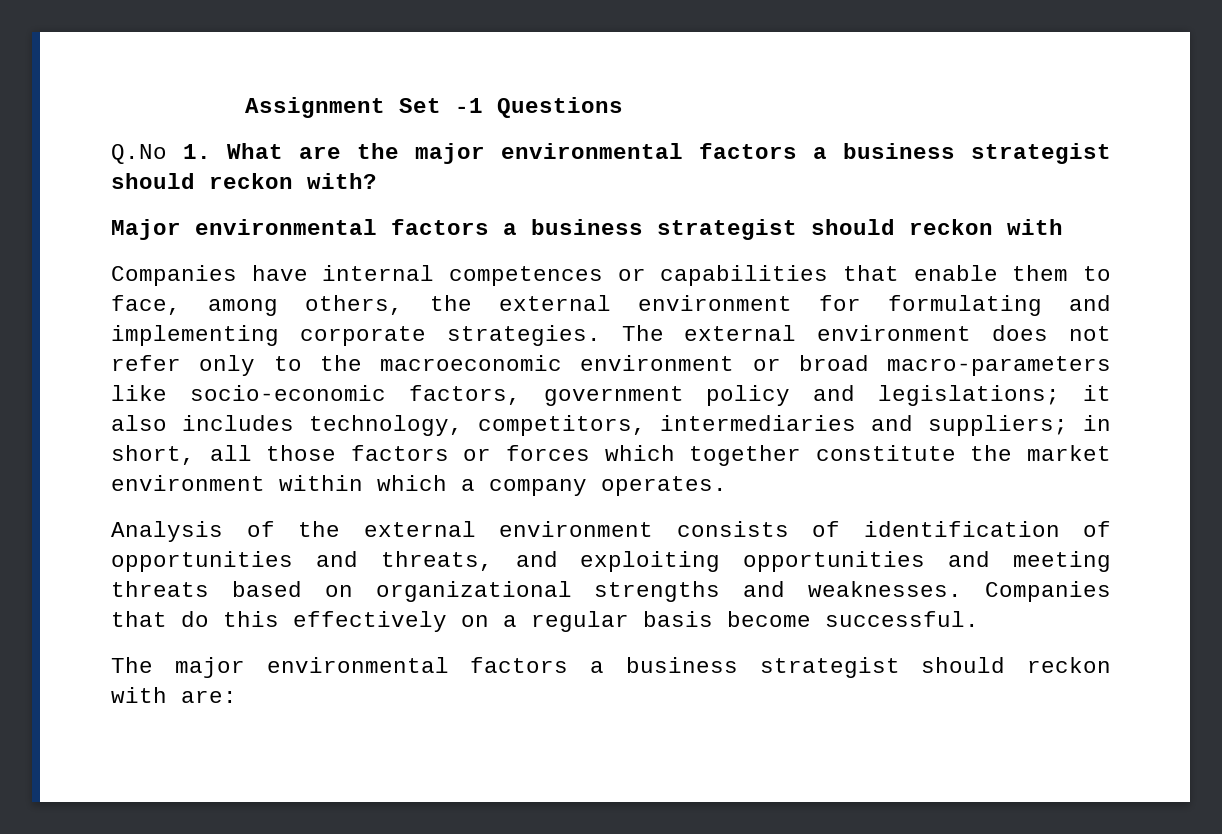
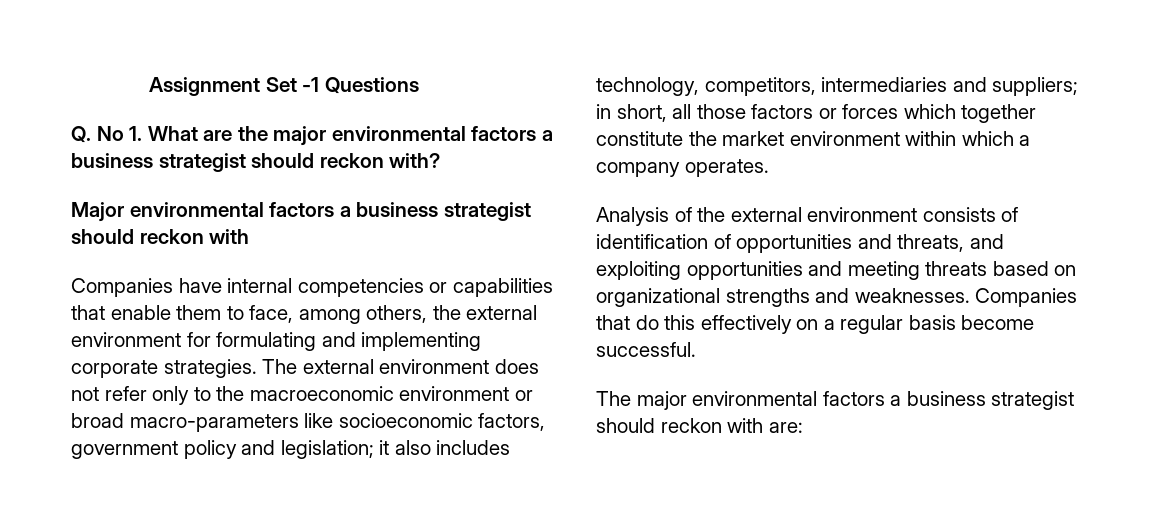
- Q.No 1. What are the major environmental factors a business strategist should reckon with?
+ Q. No 1. What are the major environmental factors a business strategist should reckon with?
- Companies have internal competences or capabilities that enable them to face, among others, the external environment for formulating and implementing corporate strategies.
+ Companies have internal competencies or capabilities that enable them to face, among others, the external environment for formulating and implementing corporate strategies.
- The external environment does not refer only to the macroeconomic environment or broad macro-parameters like socio-economic factors, government policy and legislations; it also includes technology, competitors, intermediaries and suppliers; in short, all those factors or forces which together constitute the market environment within which a company operates.
+ The external environment does not refer only to the macroeconomic environment or broad macro-parameters like socioeconomic factors, government policy and legislation; it also includes technology, competitors, intermediaries and suppliers; in short, all those factors or forces which together constitute the market environment within which a company operates.

